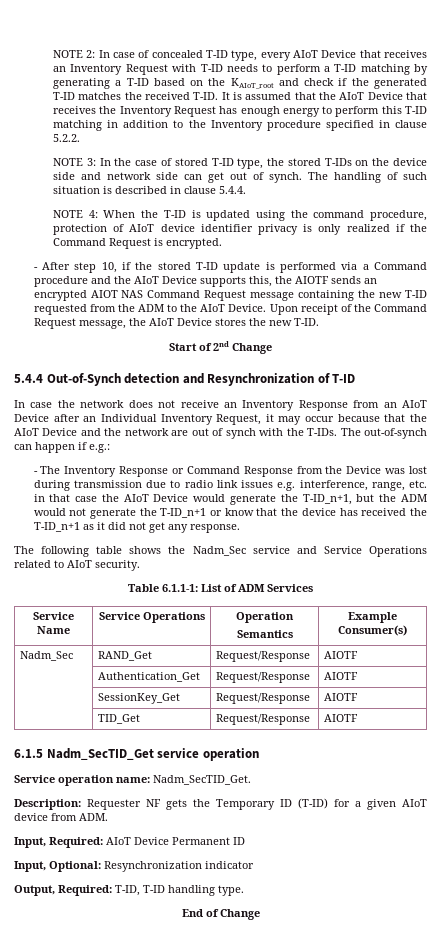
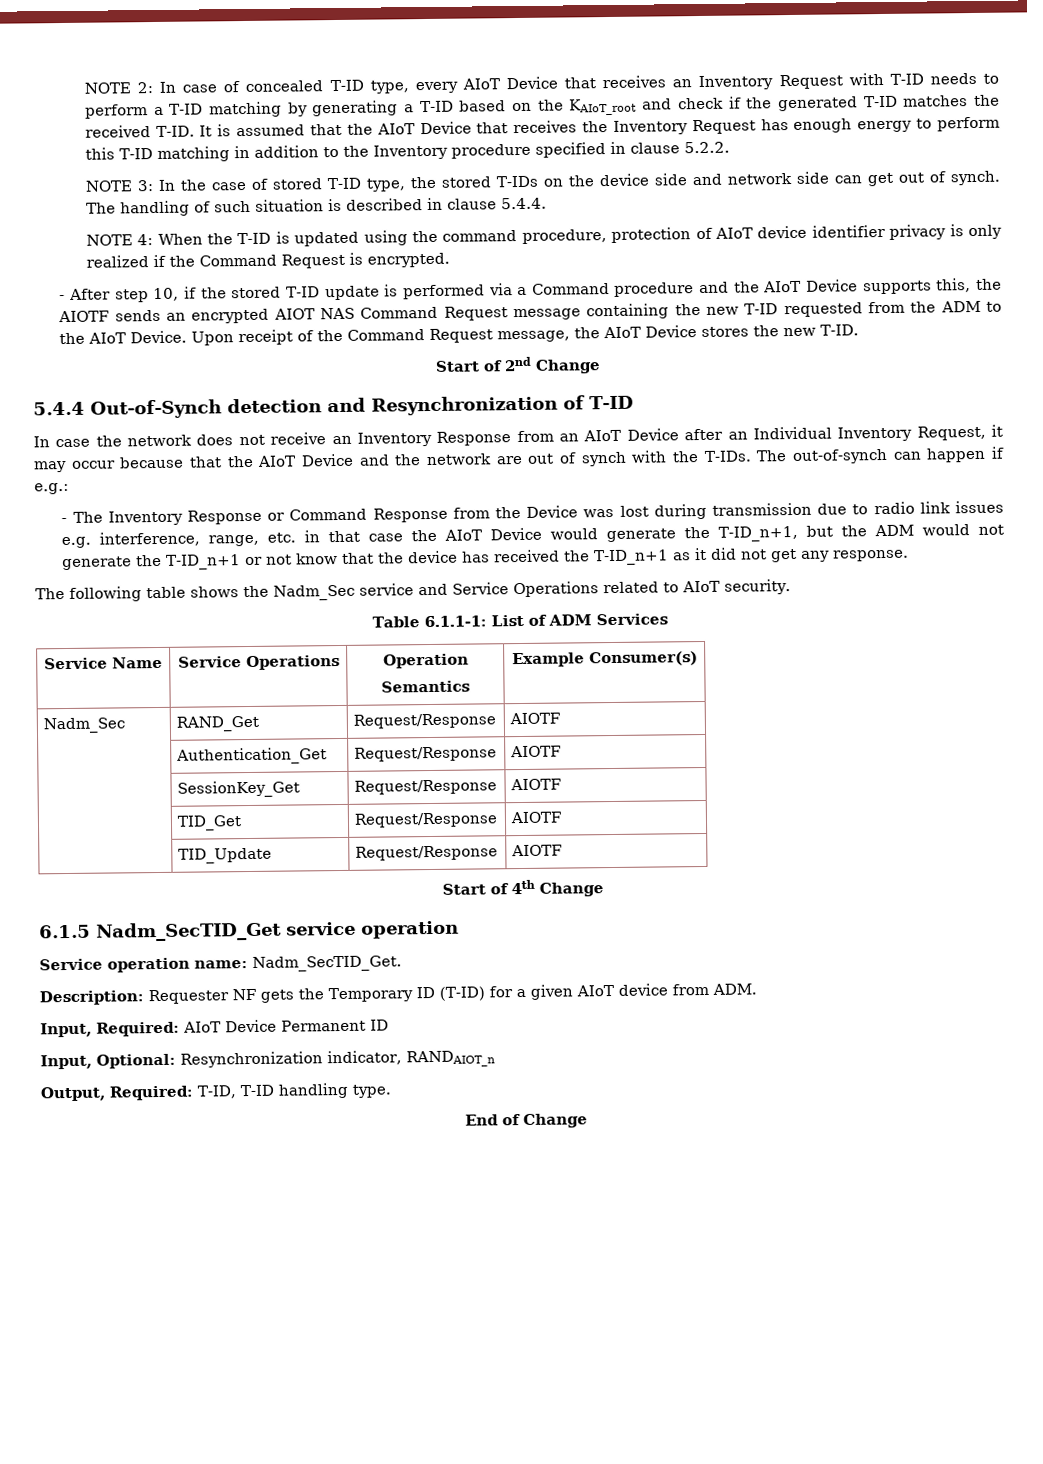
- - The Inventory Response or Command Response from the Device was lost during transmission due to radio link issues e.g. interference, range, etc. in that case the AIoT Device would generate the T-ID_n+1, but the ADM would not generate the T-ID_n+1 or know that the device has received the T-ID_n+1 as it did not get any response.
+ - The Inventory Response or Command Response from the Device was lost during transmission due to radio link issues e.g. interference, range, etc. in that case the AIoT Device would generate the T-ID_n+1, but the ADM would not generate the T-ID_n+1 or not know that the device has received the T-ID_n+1 as it did not get any response.
+ | TID_Update | Request/Response | AIOTF
+ Start of 4th Change
- Input, Optional: Resynchronization indicator
+ Input, Optional: Resynchronization indicator, RANDAIOT_n

